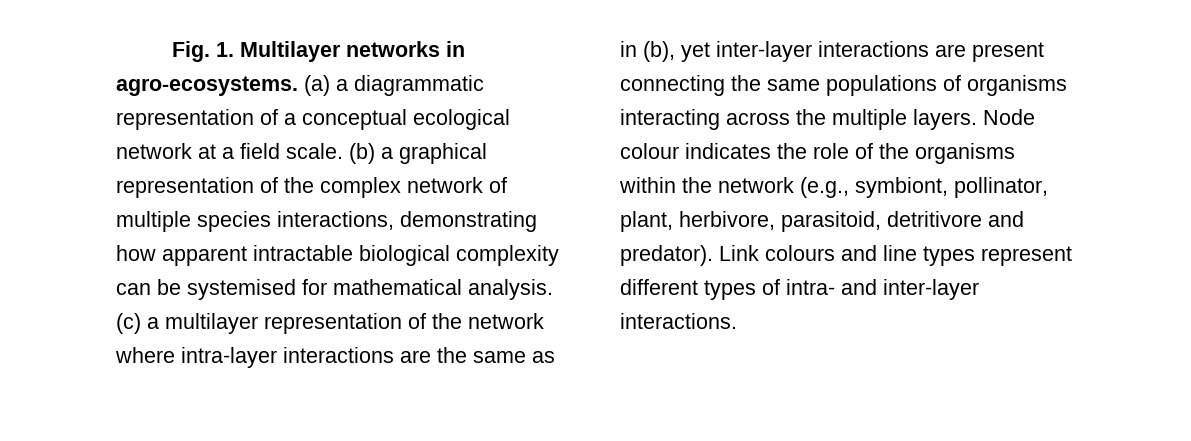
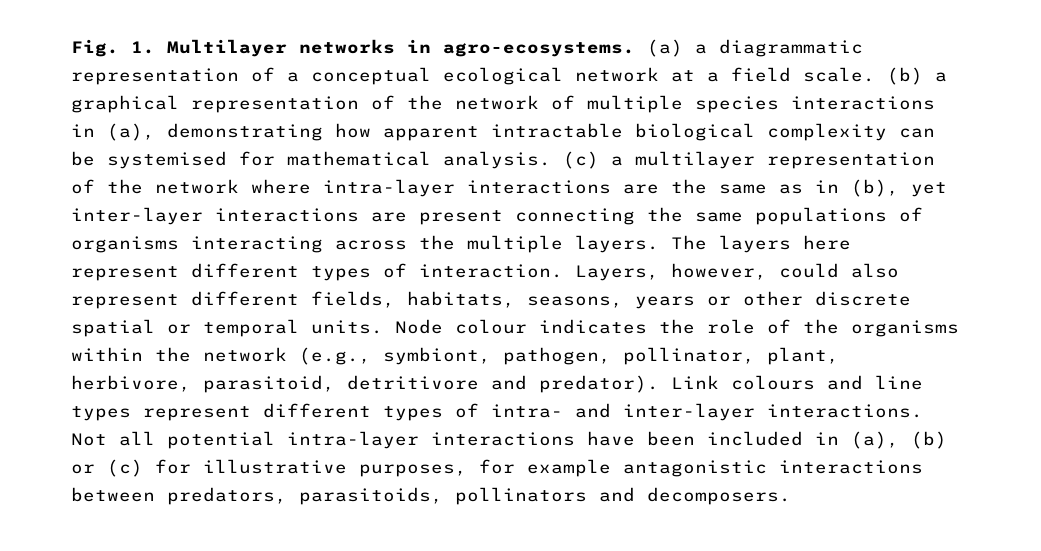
- (b) a graphical representation of the complex network of multiple species interactions, demonstrating how apparent intractable biological complexity can be systemised for mathematical analysis.
+ (b) a graphical representation of the network of multiple species interactions in (a), demonstrating how apparent intractable biological complexity can be systemised for mathematical analysis.
+ The layers here represent different types of interaction. Layers, however, could also represent different fields, habitats, seasons, years or other discrete spatial or temporal units.
- Node colour indicates the role of the organisms within the network (e.g., symbiont, pollinator, plant, herbivore, parasitoid, detritivore and predator).
+ Node colour indicates the role of the organisms within the network (e.g., symbiont, pathogen, pollinator, plant, herbivore, parasitoid, detritivore and predator).
+ Not all potential intra-layer interactions have been included in (a), (b) or (c) for illustrative purposes, for example antagonistic interactions between predators, parasitoids, pollinators and decomposers.

